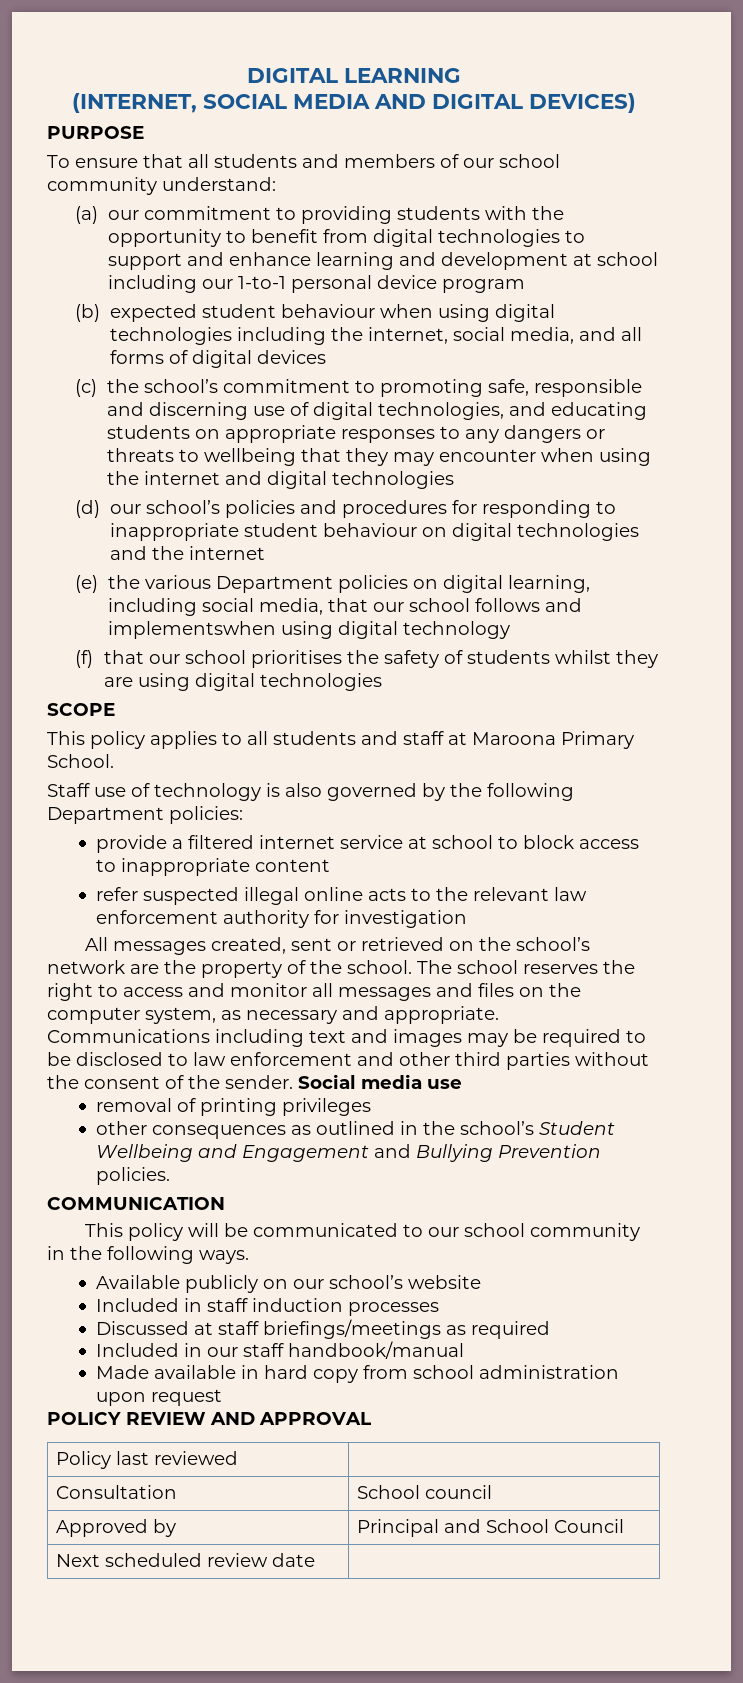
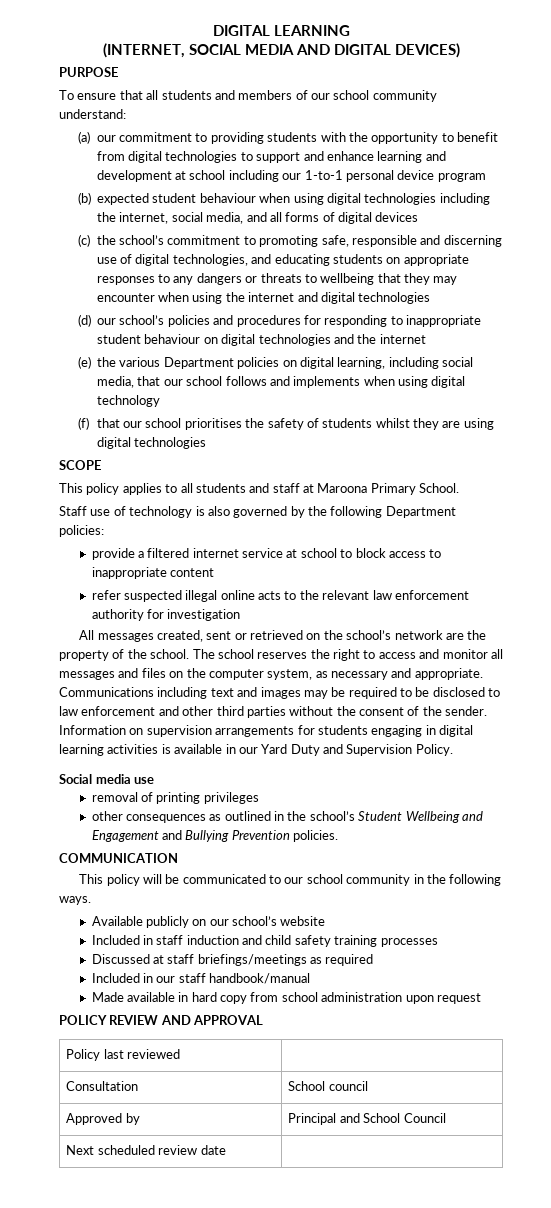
- (e) the various Department policies on digital learning, including social media, that our school follows and implementswhen using digital technology
+ (e) the various Department policies on digital learning, including social media, that our school follows and implements when using digital technology
- Communications including text and images may be required to be disclosed to law enforcement and other third parties without the consent of the sender. Social media use
+ Communications including text and images may be required to be disclosed to law enforcement and other third parties without the consent of the sender. Information on supervision arrangements for students engaging in digital learning activities is available in our Yard Duty and Supervision Policy.
+ Social media use
- Included in staff induction processes
+ Included in staff induction and child safety training processes

